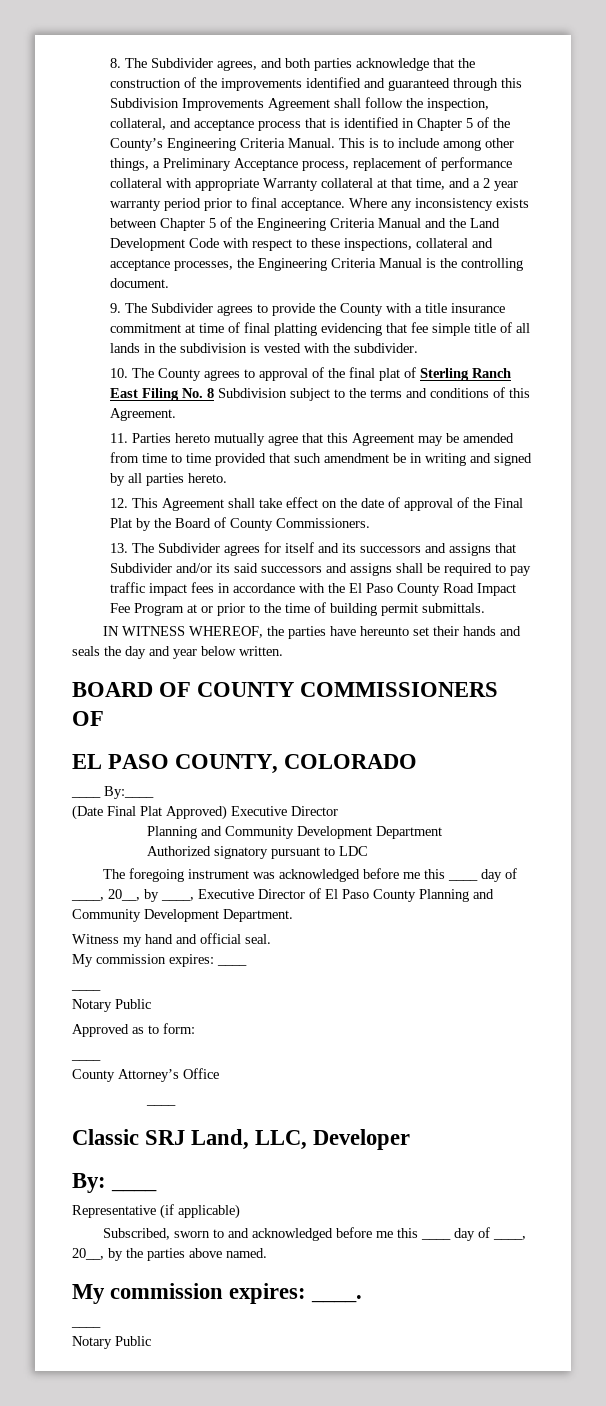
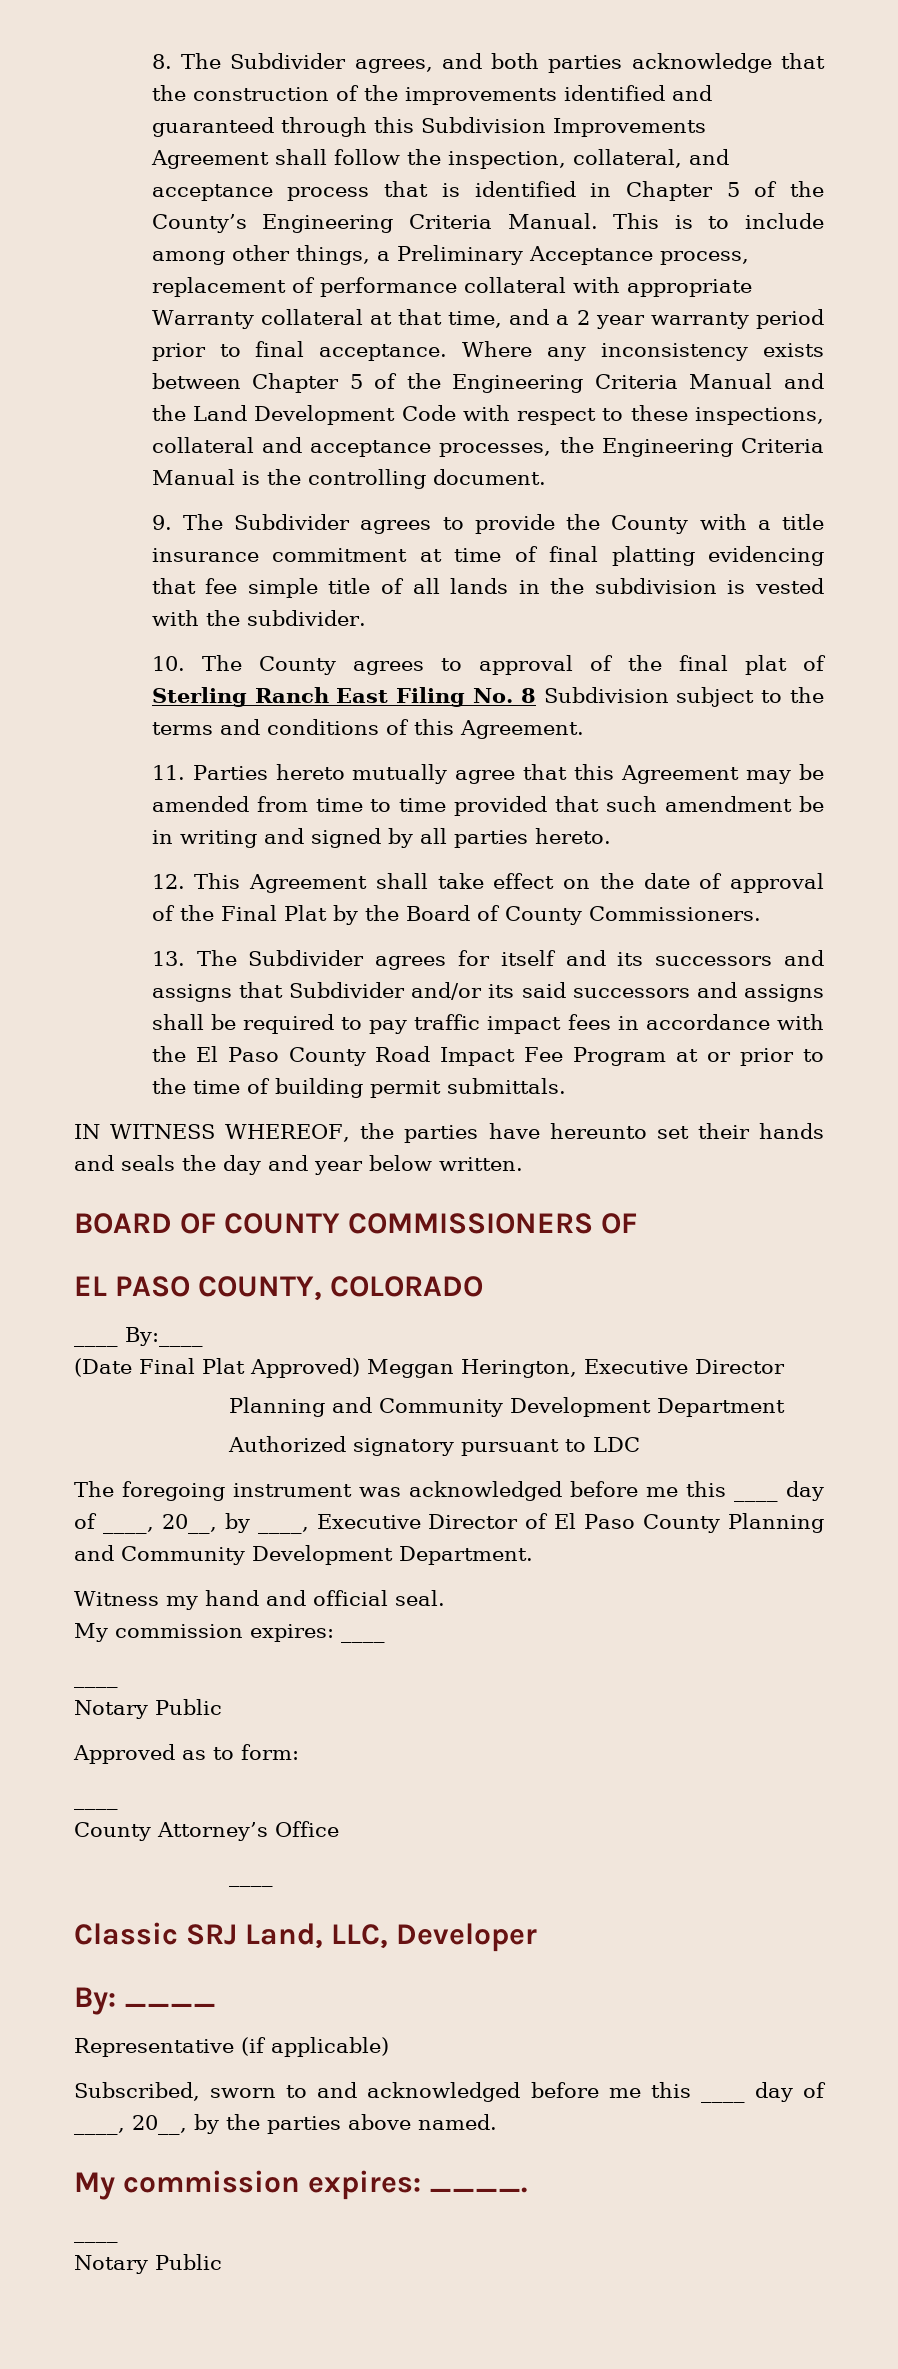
- (Date Final Plat Approved) Executive Director
+ (Date Final Plat Approved) Meggan Herington, Executive Director

